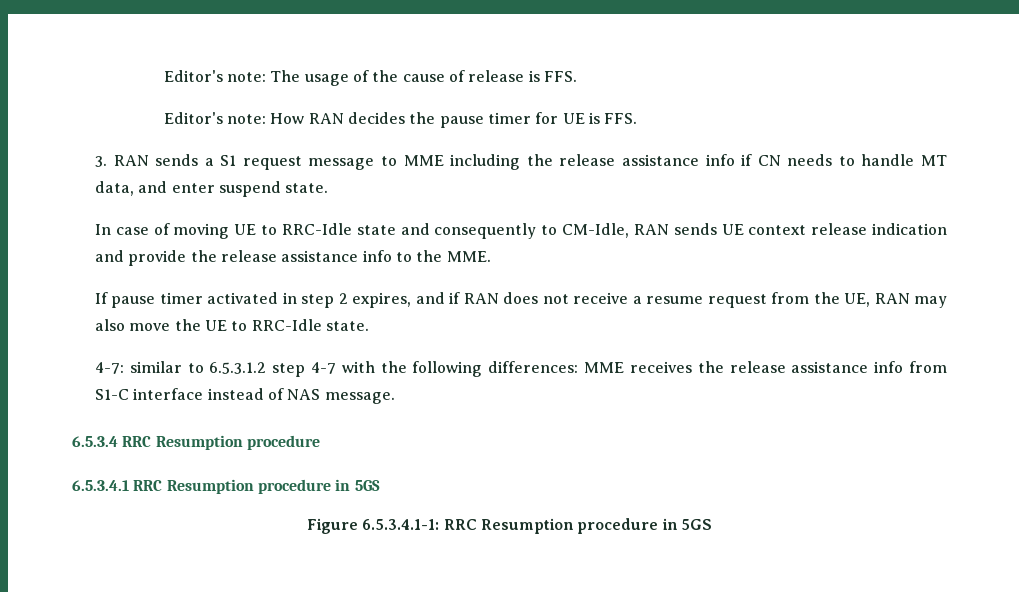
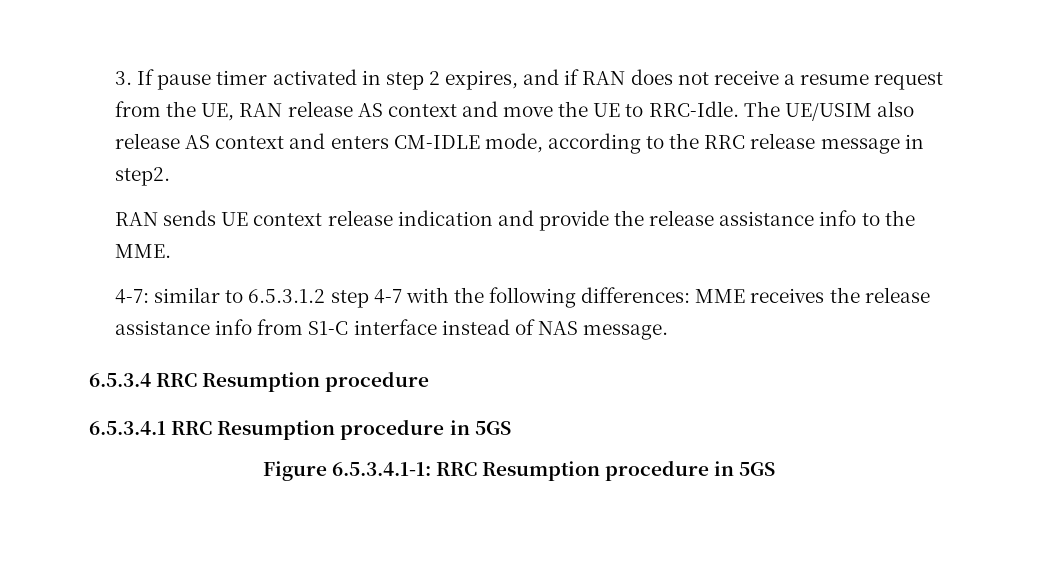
- Editor's note: The usage of the cause of release is FFS.
- Editor's note: How RAN decides the pause timer for UE is FFS.
- 3. RAN sends a S1 request message to MME including the release assistance info if CN needs to handle MT data, and enter suspend state.
- In case of moving UE to RRC-Idle state and consequently to CM-Idle, RAN sends UE context release indication and provide the release assistance info to the MME.
- If pause timer activated in step 2 expires, and if RAN does not receive a resume request from the UE, RAN may also move the UE to RRC-Idle state.
+ 3. If pause timer activated in step 2 expires, and if RAN does not receive a resume request from the UE, RAN release AS context and move the UE to RRC-Idle. The UE/USIM also release AS context and enters CM-IDLE mode, according to the RRC release message in step2.
+ RAN sends UE context release indication and provide the release assistance info to the MME.

